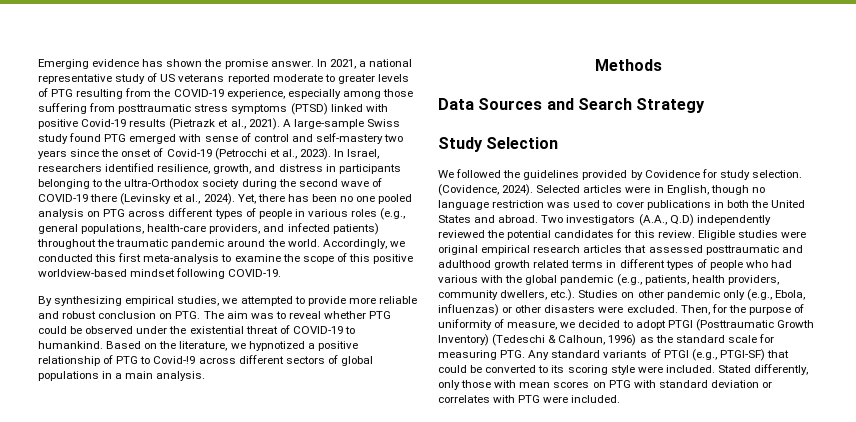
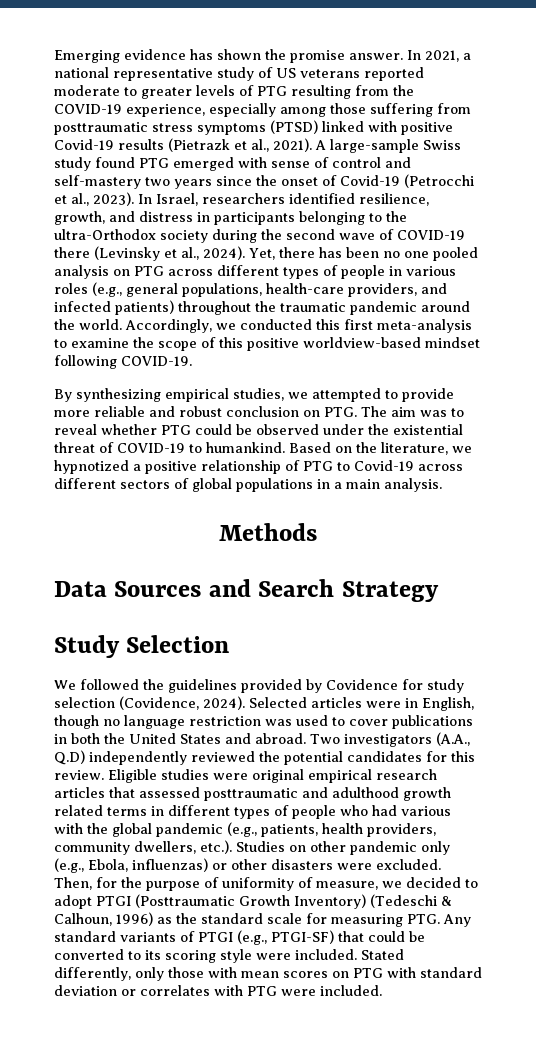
- Based on the literature, we hypnotized a positive relationship of PTG to Covid-!9 across different sectors of global populations in a main analysis.
+ Based on the literature, we hypnotized a positive relationship of PTG to Covid-19 across different sectors of global populations in a main analysis.
- We followed the guidelines provided by Covidence for study selection. (Covidence, 2024).
+ We followed the guidelines provided by Covidence for study selection (Covidence, 2024).

